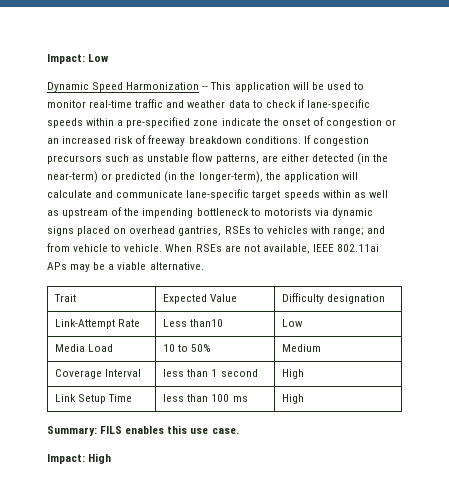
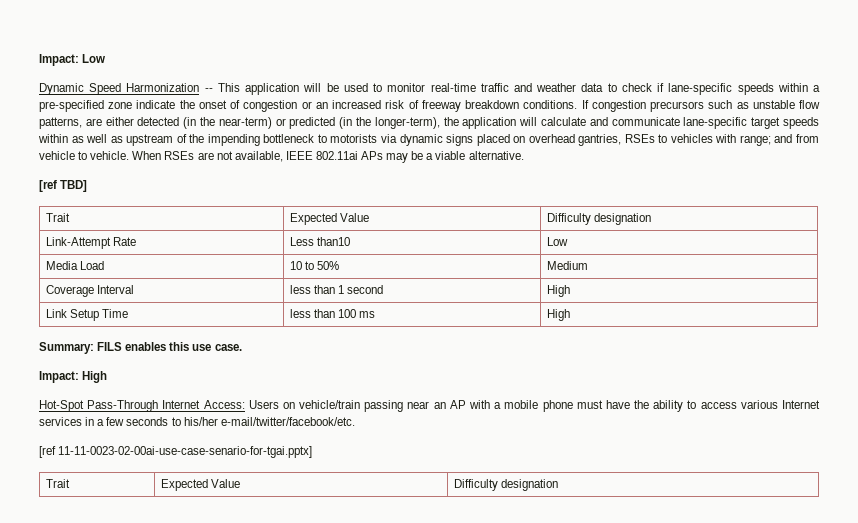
+ [ref TBD]
+ Hot-Spot Pass-Through Internet Access: Users on vehicle/train passing near an AP with a mobile phone must have the ability to access various Internet services in a few seconds to his/her e-mail/twitter/facebook/etc.
+ [ref 11-11-0023-02-00ai-use-case-senario-for-tgai.pptx]
+ Trait | Expected Value | Difficulty designation

